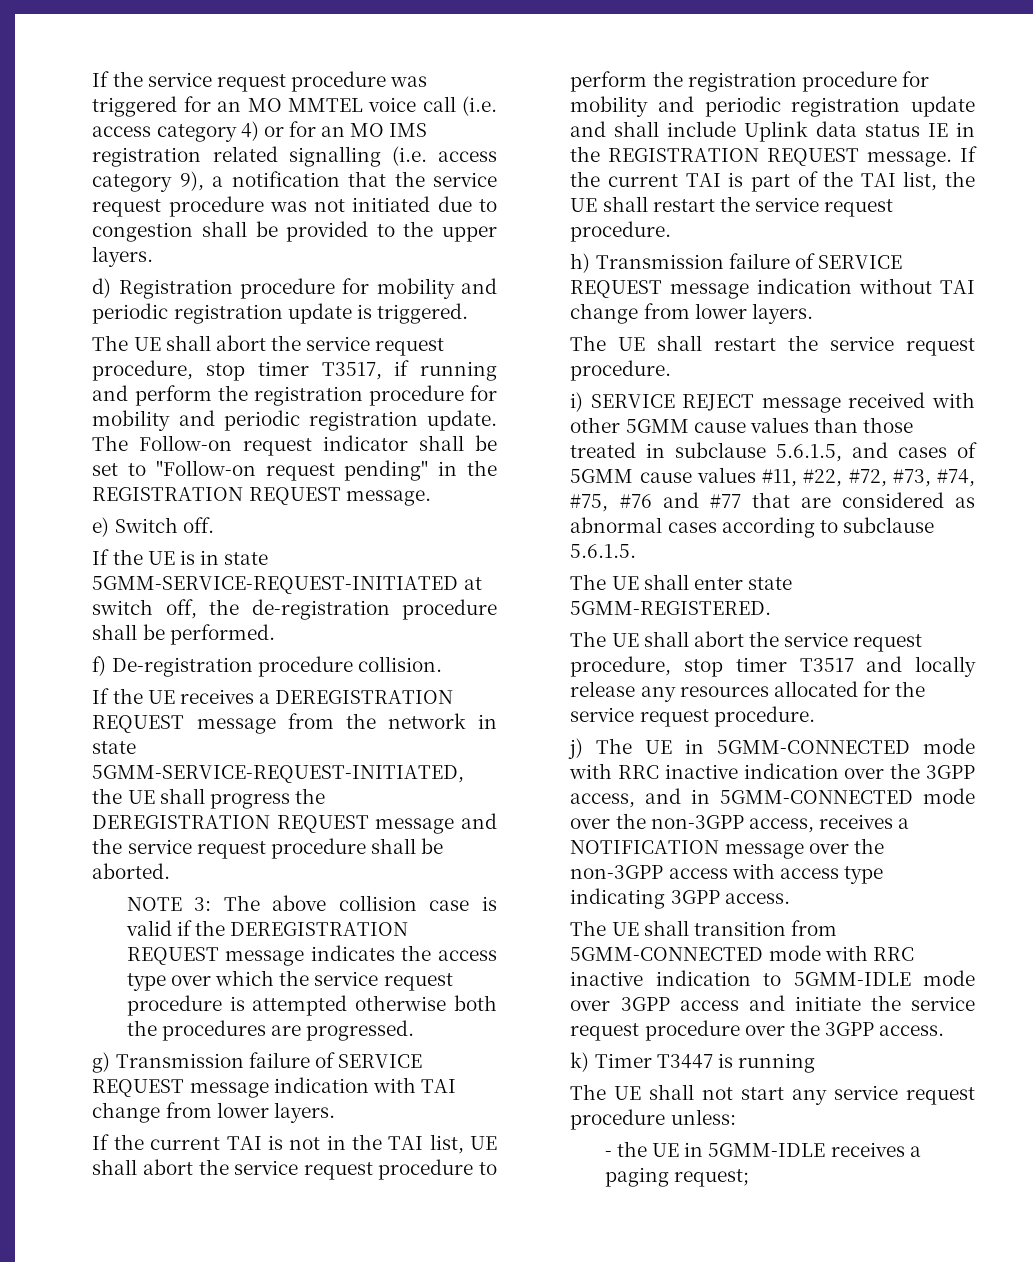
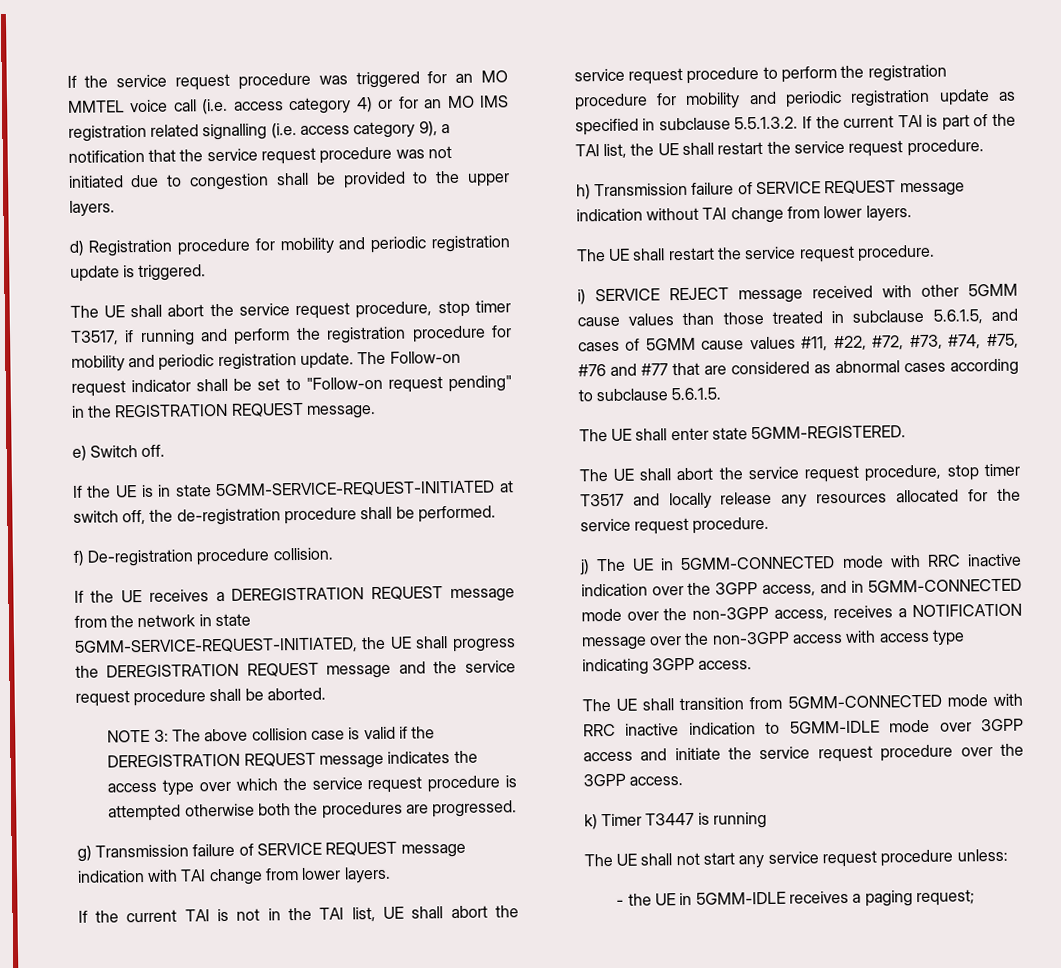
- If the current TAI is not in the TAI list, UE shall abort the service request procedure to perform the registration procedure for mobility and periodic registration update and shall include Uplink data status IE in the REGISTRATION REQUEST message. If the current TAI is part of the TAI list, the UE shall restart the service request procedure.
+ If the current TAI is not in the TAI list, UE shall abort the service request procedure to perform the registration procedure for mobility and periodic registration update as specified in subclause 5.5.1.3.2. If the current TAI is part of the TAI list, the UE shall restart the service request procedure.

